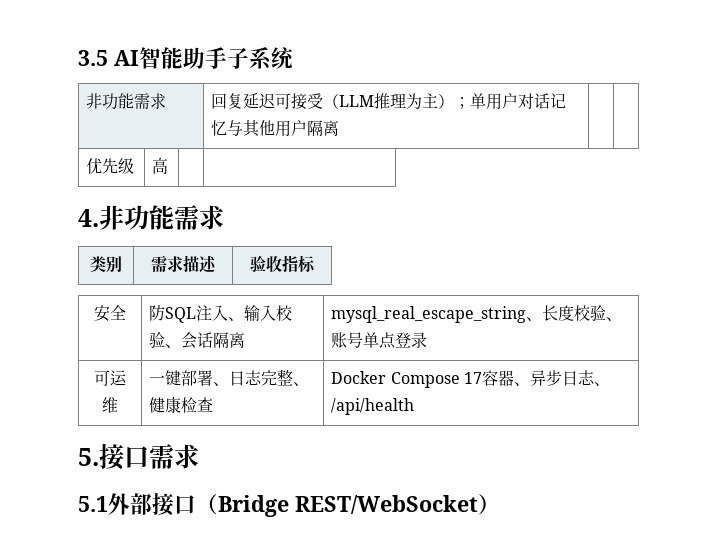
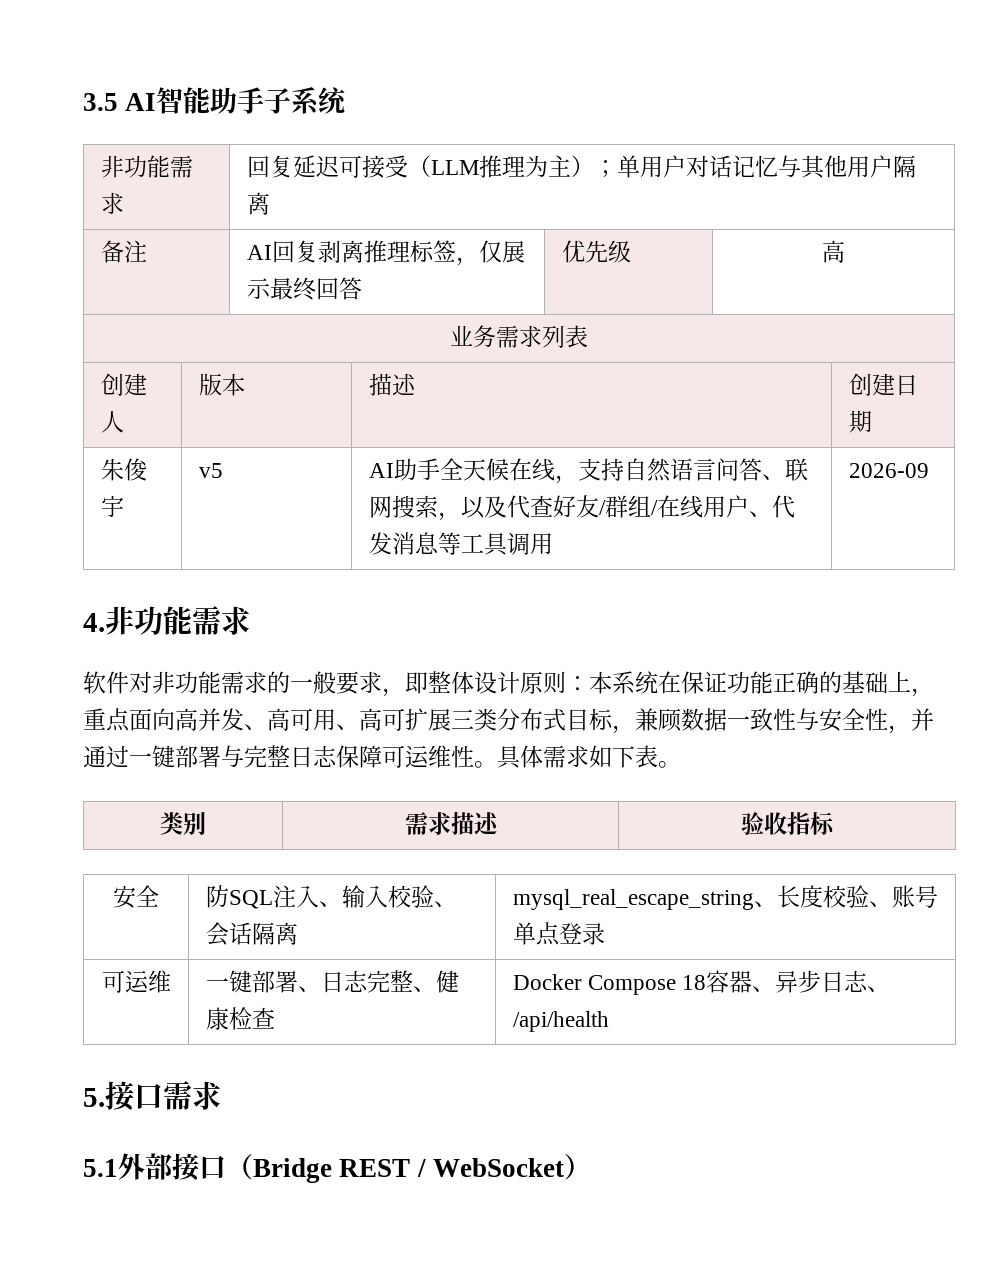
- 非功能需求 | 回复延迟可接受（LLM推理为主）；单用户对话记忆与其他用户隔离 | |
- 优先级 | 高 | |
+ 非功能需求 | 回复延迟可接受（LLM推理为主）；单用户对话记忆与其他用户隔离
+ 备注 | AI回复剥离推理标签，仅展示最终回答 | 优先级 | 高
+ 业务需求列表
+ 创建人 | 版本 | 描述 | 创建日期
+ 朱俊宇 | v5 | AI助手全天候在线，支持自然语言问答、联网搜索，以及代查好友/群组/在线用户、代发消息等工具调用 | 2026-09
  4.非功能需求
+ 软件对非功能需求的一般要求，即整体设计原则：本系统在保证功能正确的基础上，重点面向高并发、高可用、高可扩展三类分布式目标，兼顾数据一致性与安全性，并通过一键部署与完整日志保障可运维性。具体需求如下表。
- 可运维 | 一键部署、日志完整、健康检查 | Docker Compose 17容器、异步日志、/api/health
+ 可运维 | 一键部署、日志完整、健康检查 | Docker Compose 18容器、异步日志、/api/health
- 5.1外部接口（Bridge REST/WebSocket）
+ 5.1外部接口（Bridge REST / WebSocket）

